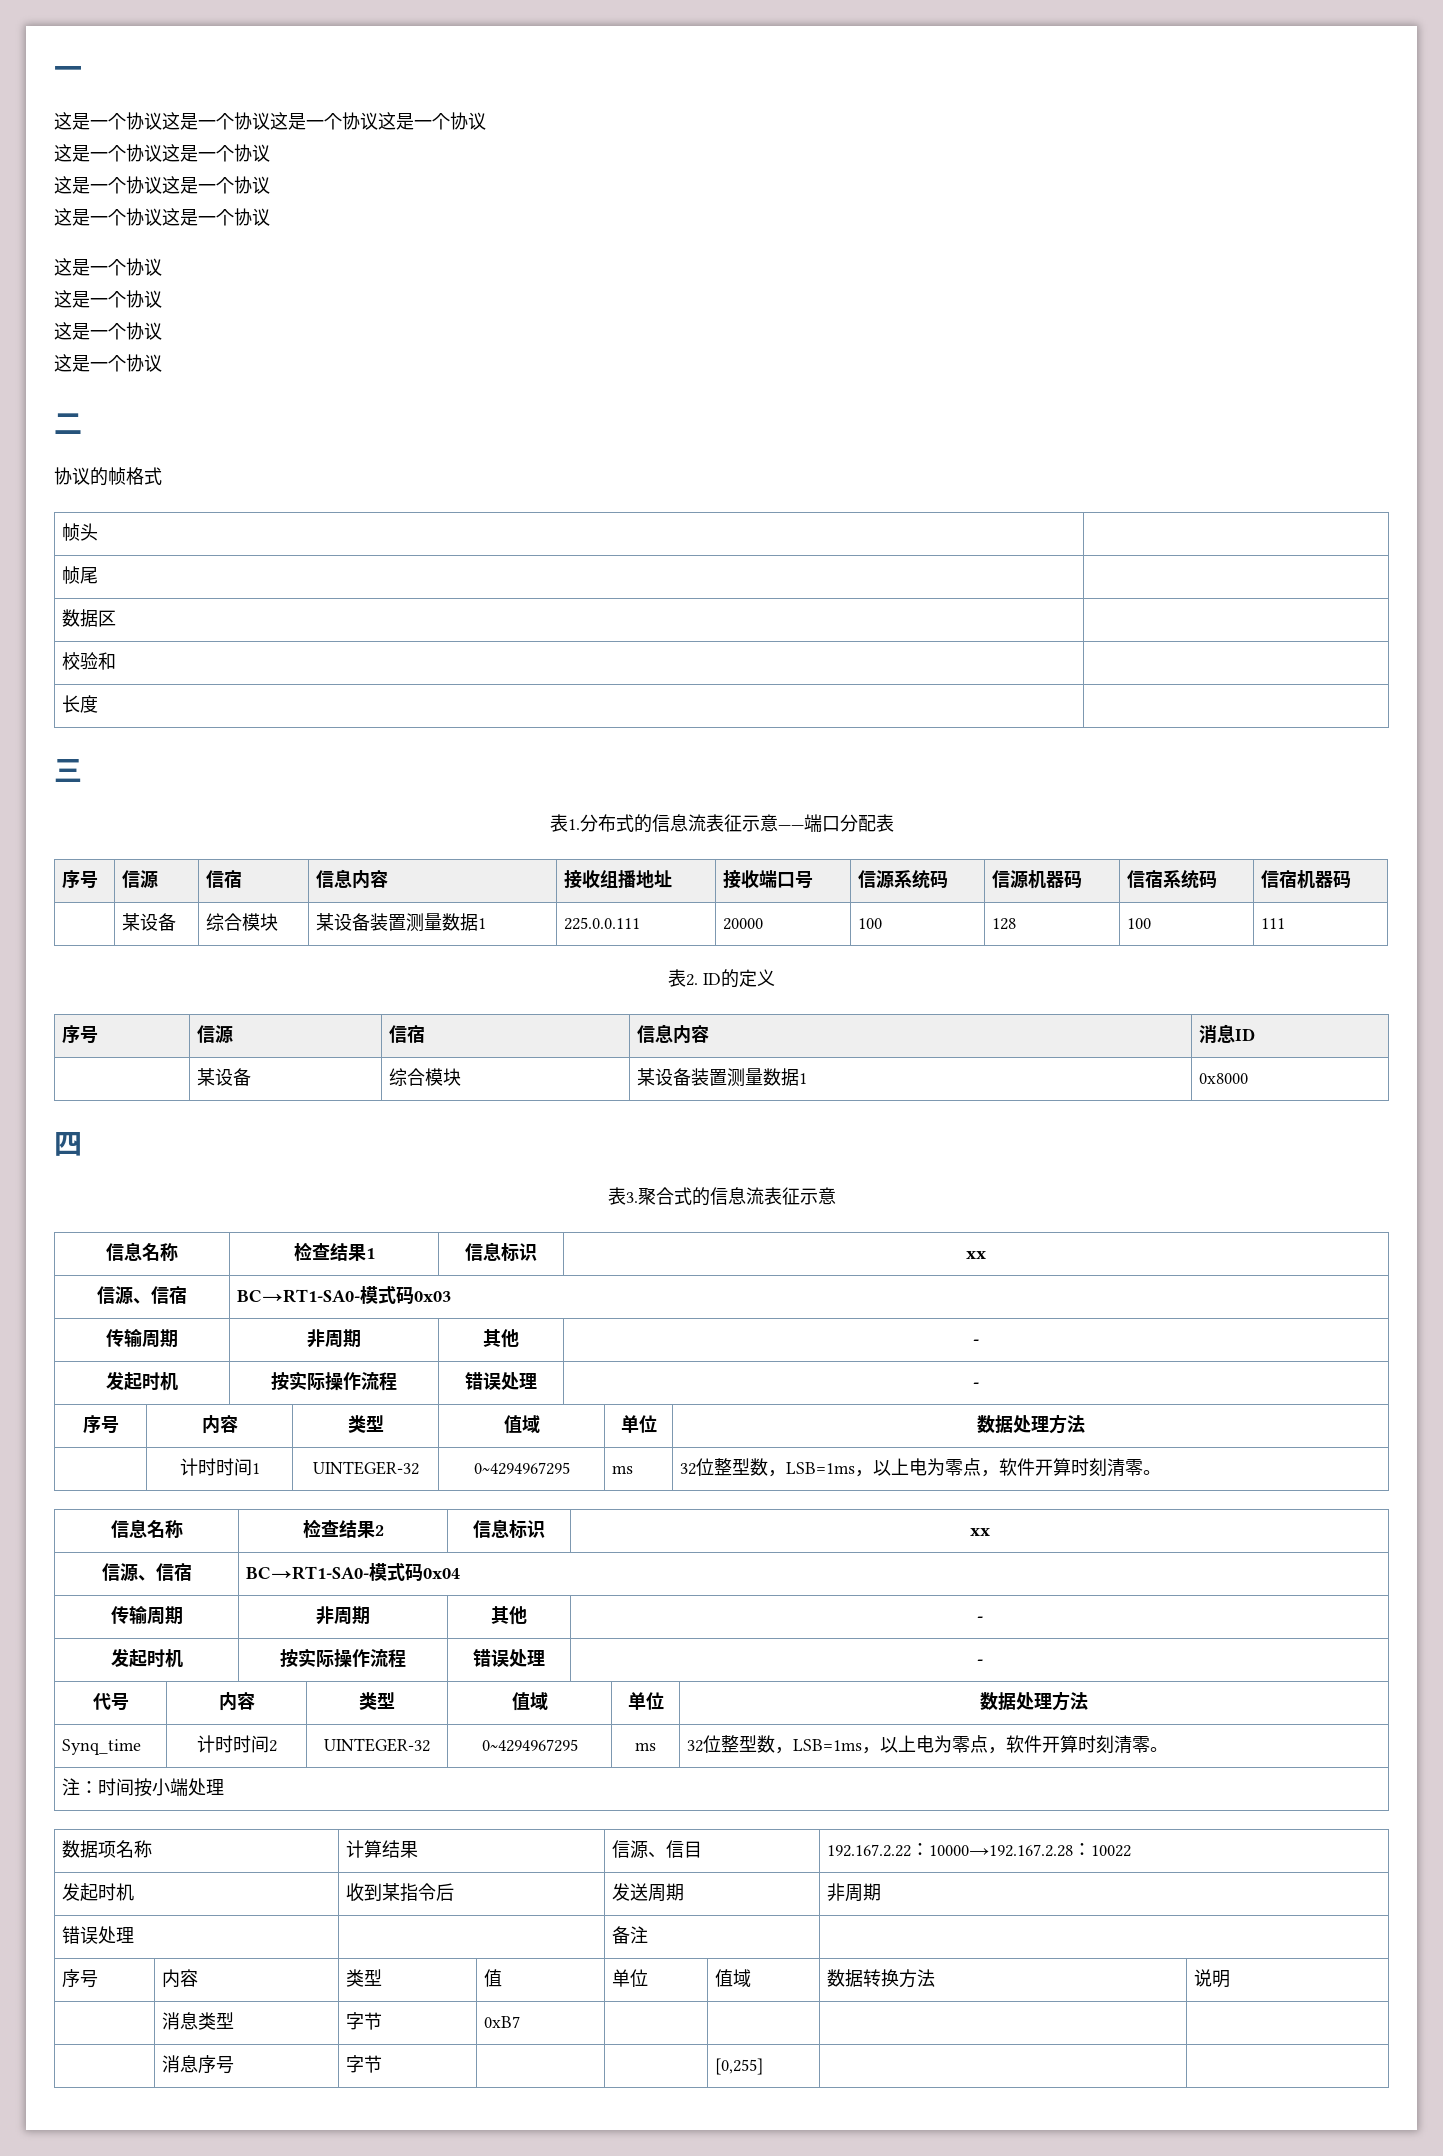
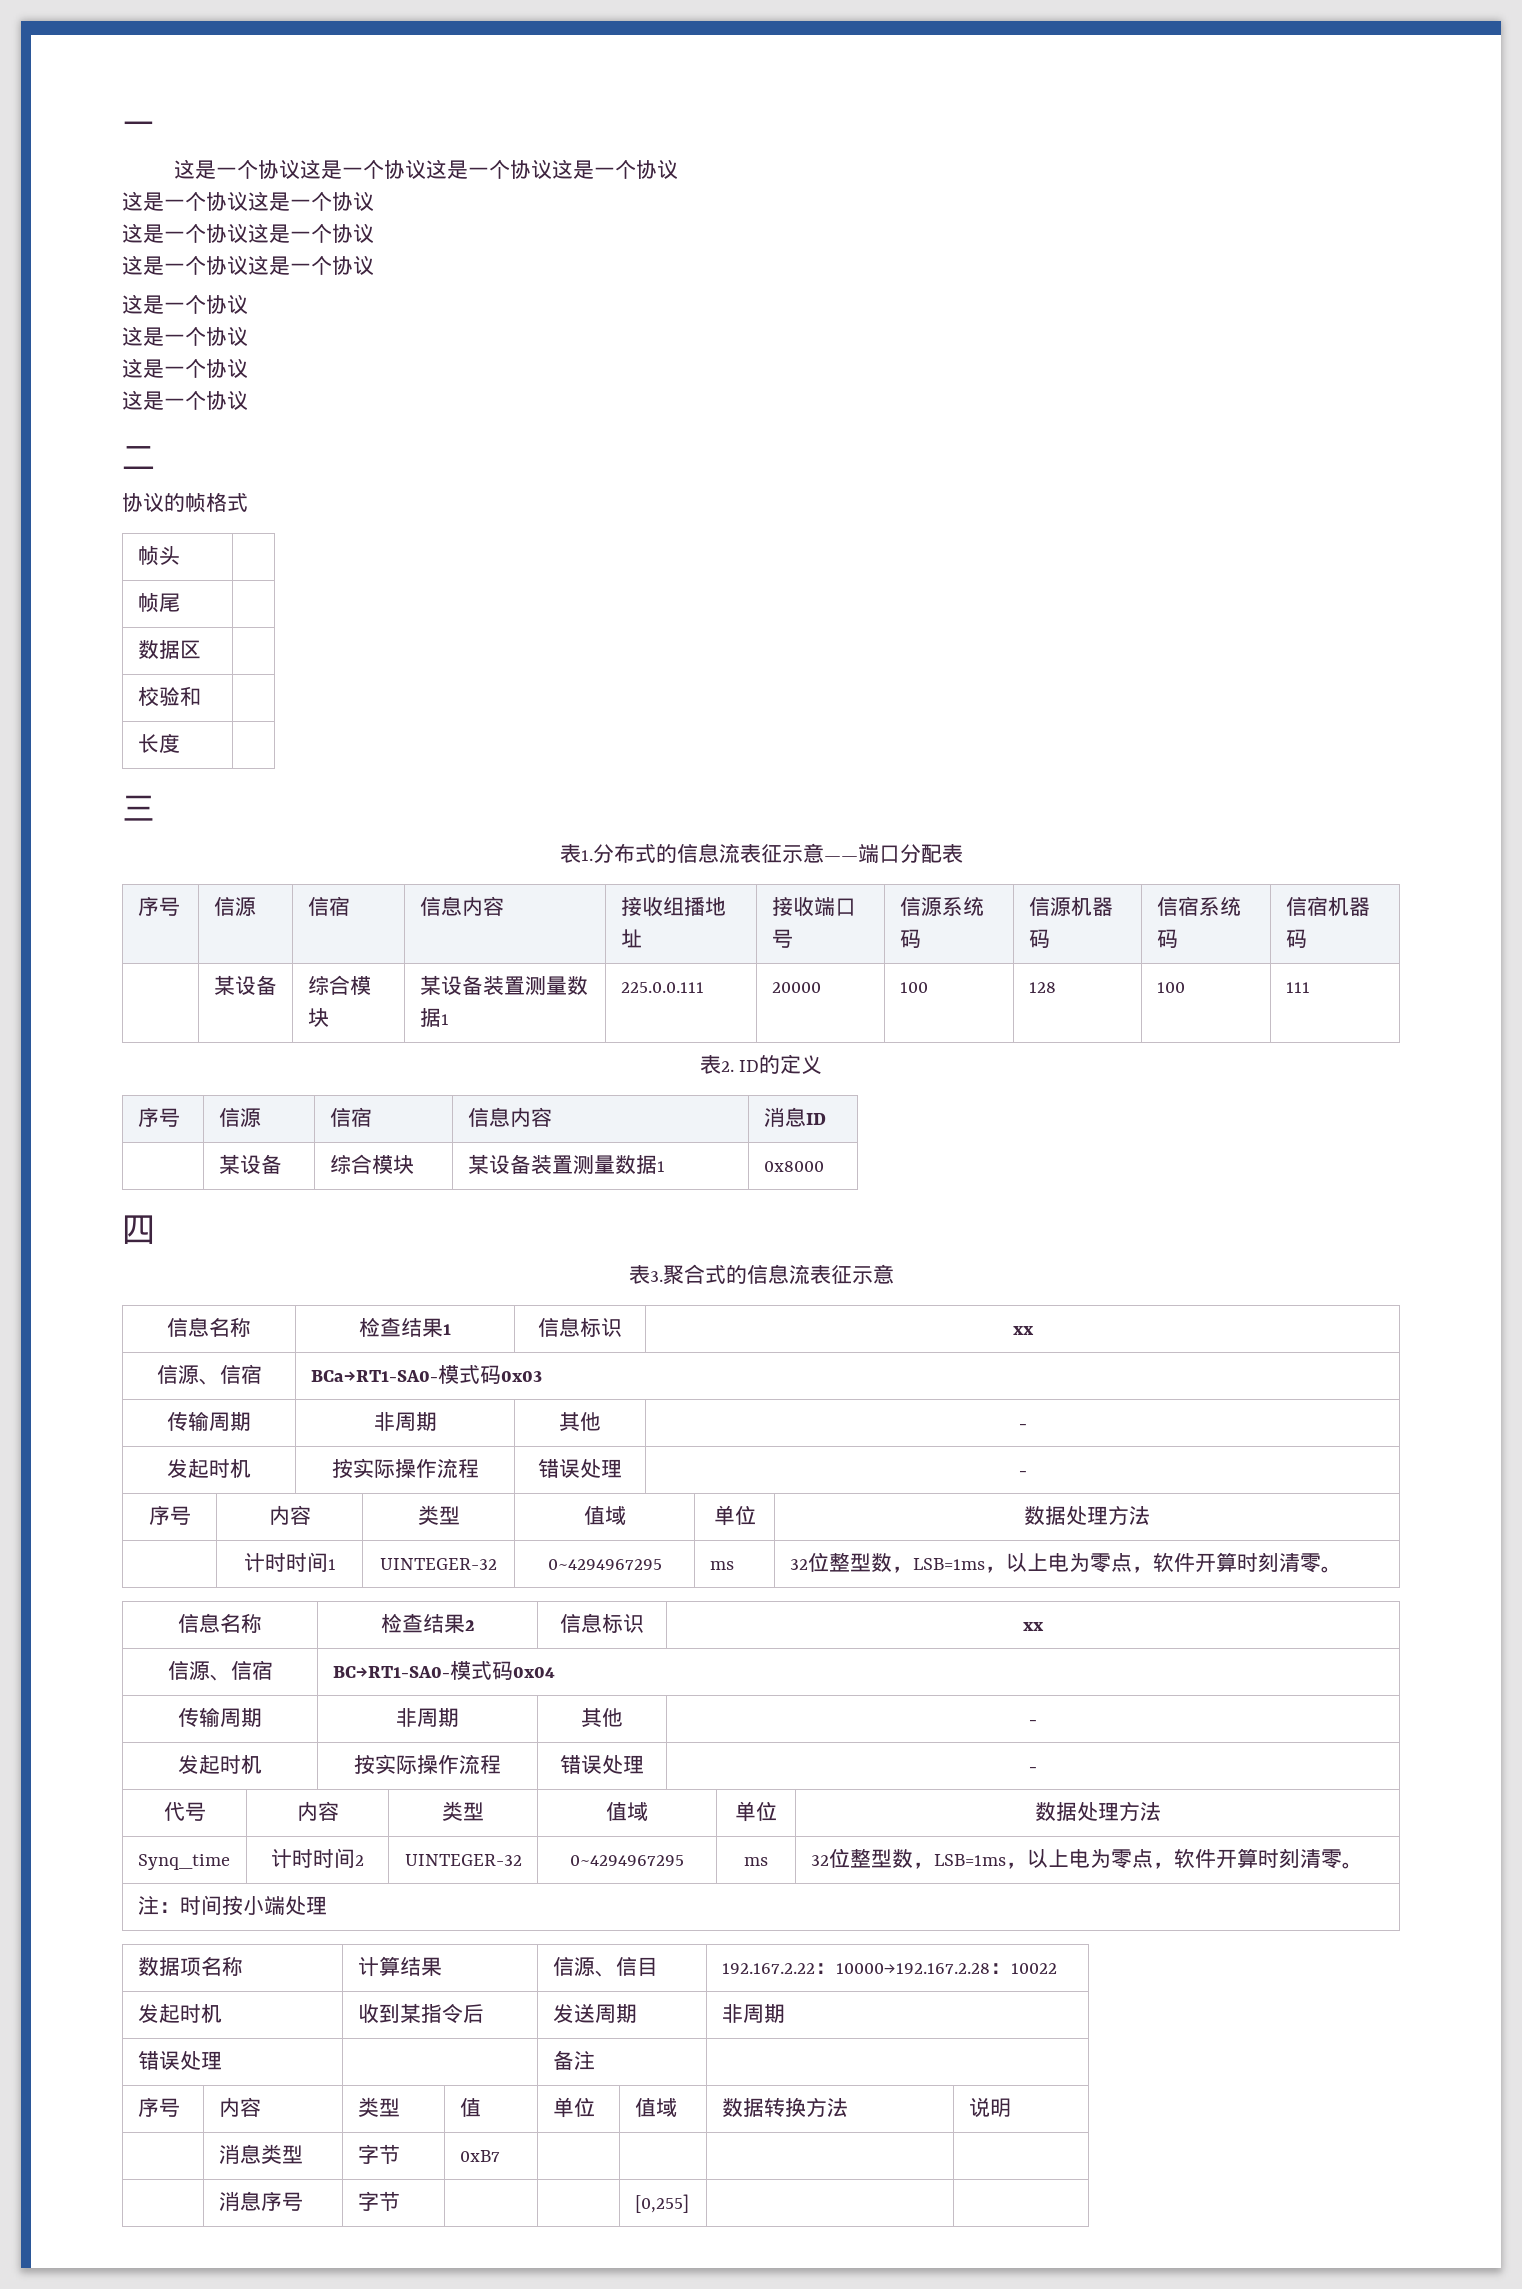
- 信源、信宿 | BC→RT1-SA0-模式码0x03
+ 信源、信宿 | BCa→RT1-SA0-模式码0x03

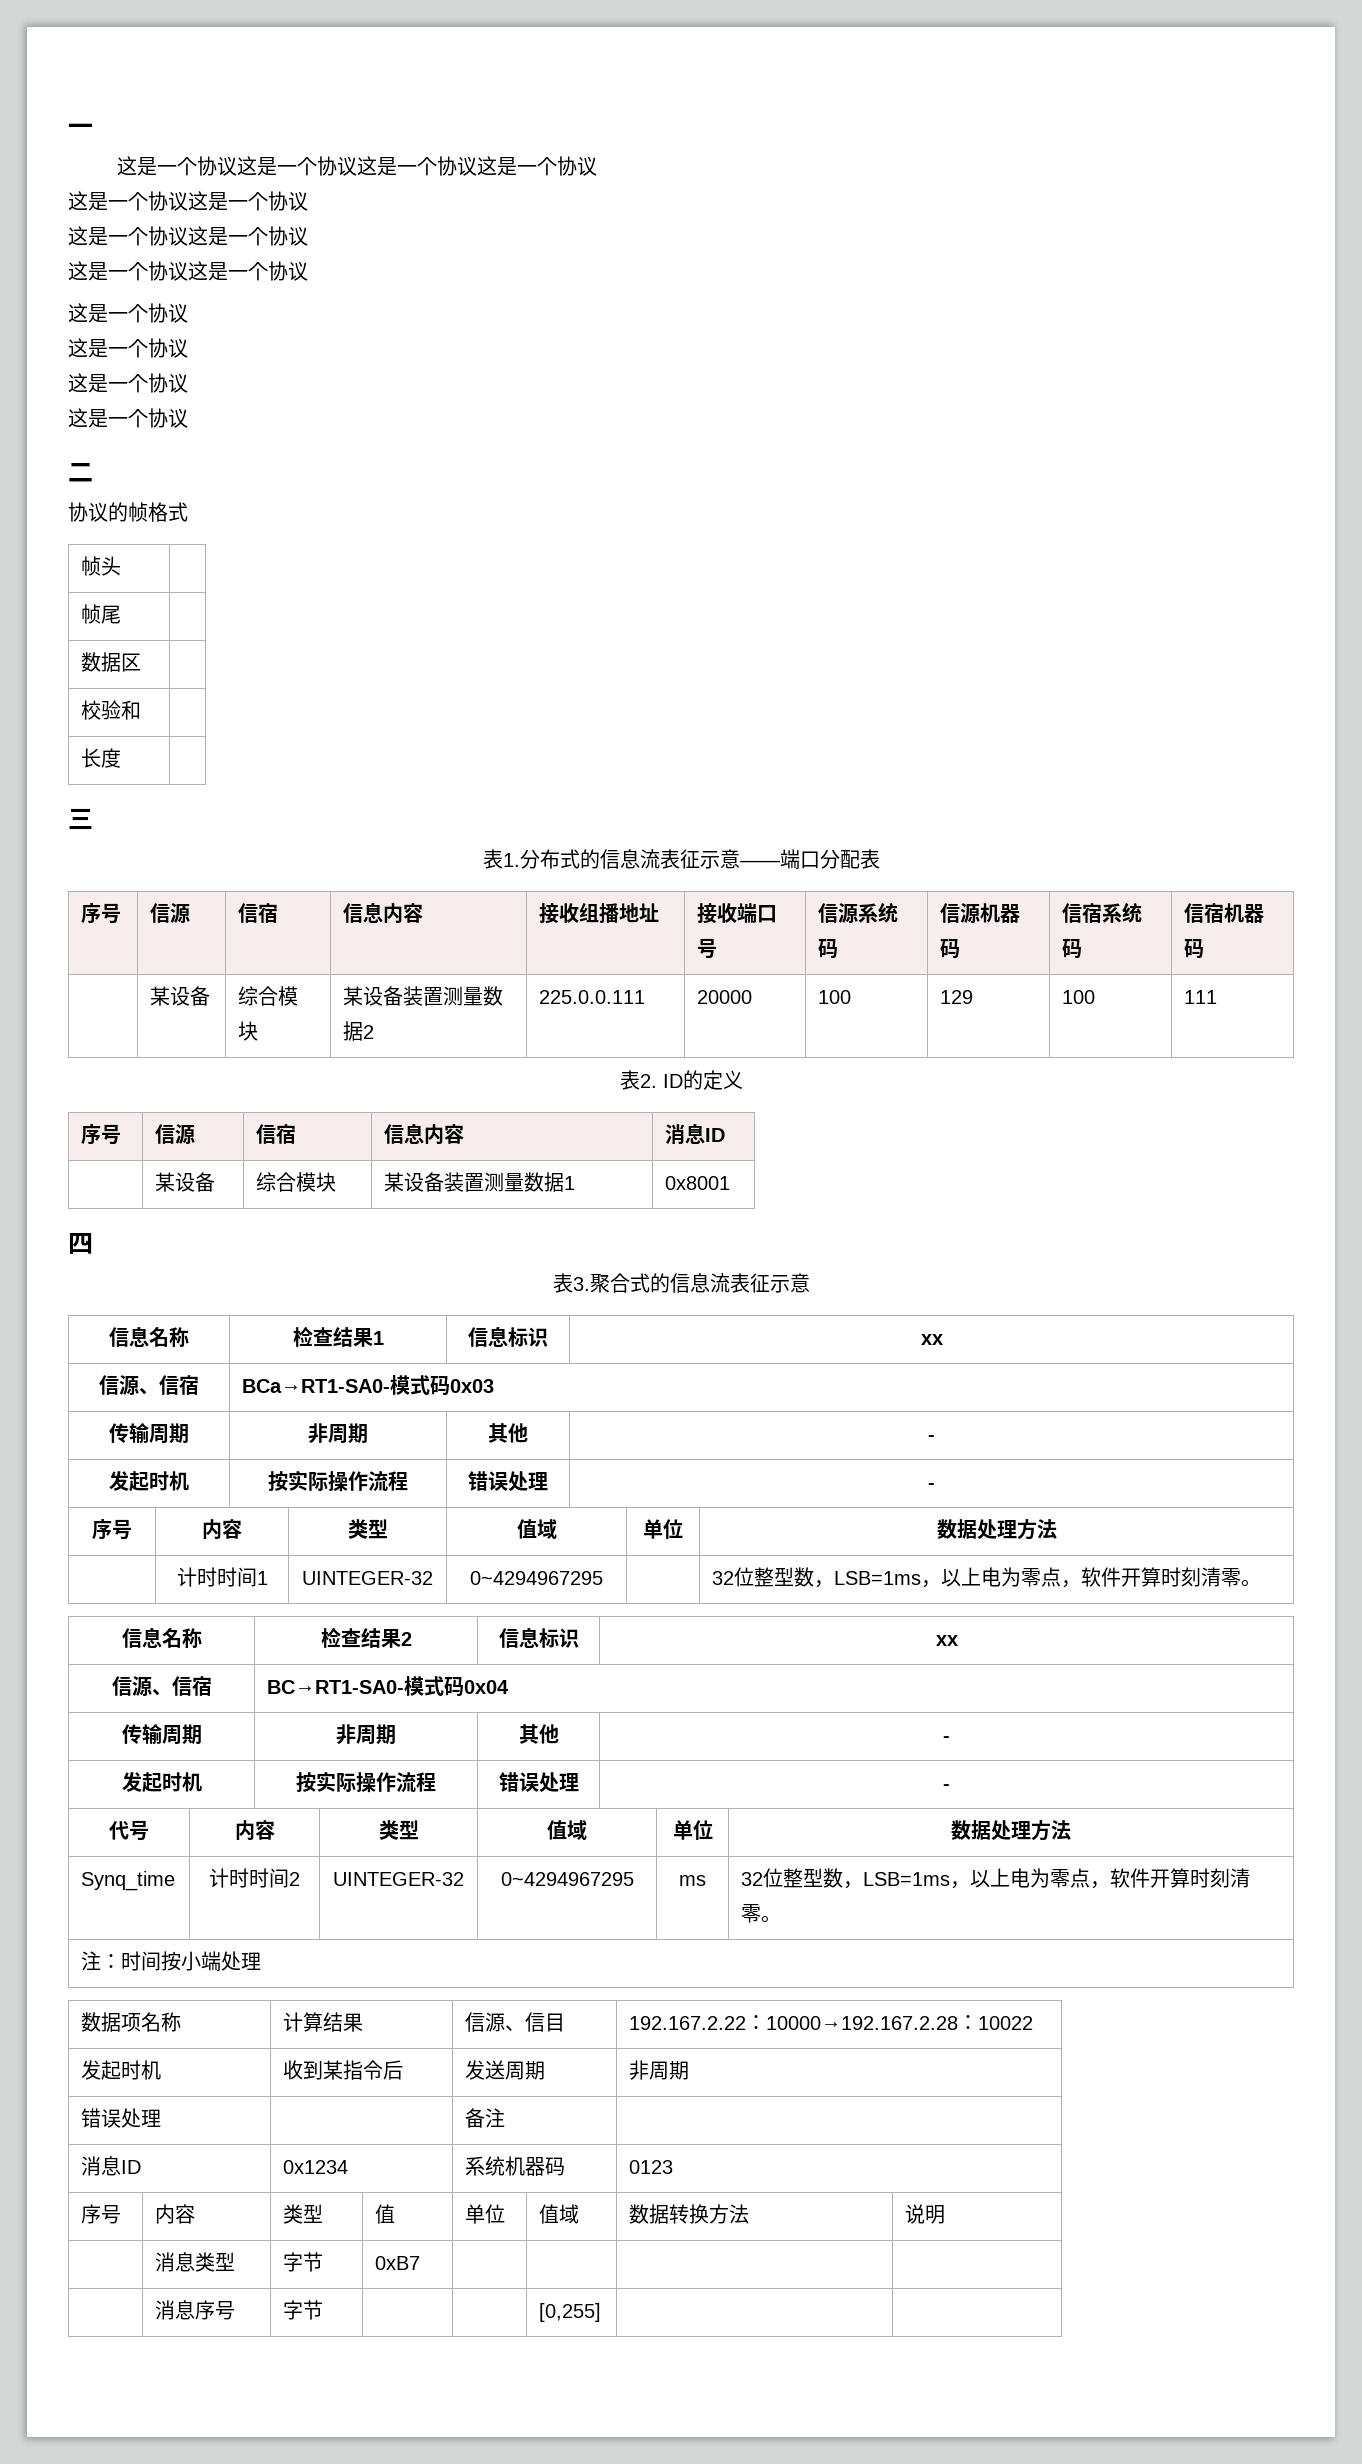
- | 某设备 | 综合模块 | 某设备装置测量数据1 | 225.0.0.111 | 20000 | 100 | 128 | 100 | 111
+ | 某设备 | 综合模块 | 某设备装置测量数据2 | 225.0.0.111 | 20000 | 100 | 129 | 100 | 111
- | 某设备 | 综合模块 | 某设备装置测量数据1 | 0x8000
+ | 某设备 | 综合模块 | 某设备装置测量数据1 | 0x8001
- | 计时时间1 | UINTEGER-32 | 0~4294967295 | ms | 32位整型数，LSB=1ms，以上电为零点，软件开算时刻清零。
+ | 计时时间1 | UINTEGER-32 | 0~4294967295 | | 32位整型数，LSB=1ms，以上电为零点，软件开算时刻清零。
+ 消息ID | 0x1234 | 系统机器码 | 0123

